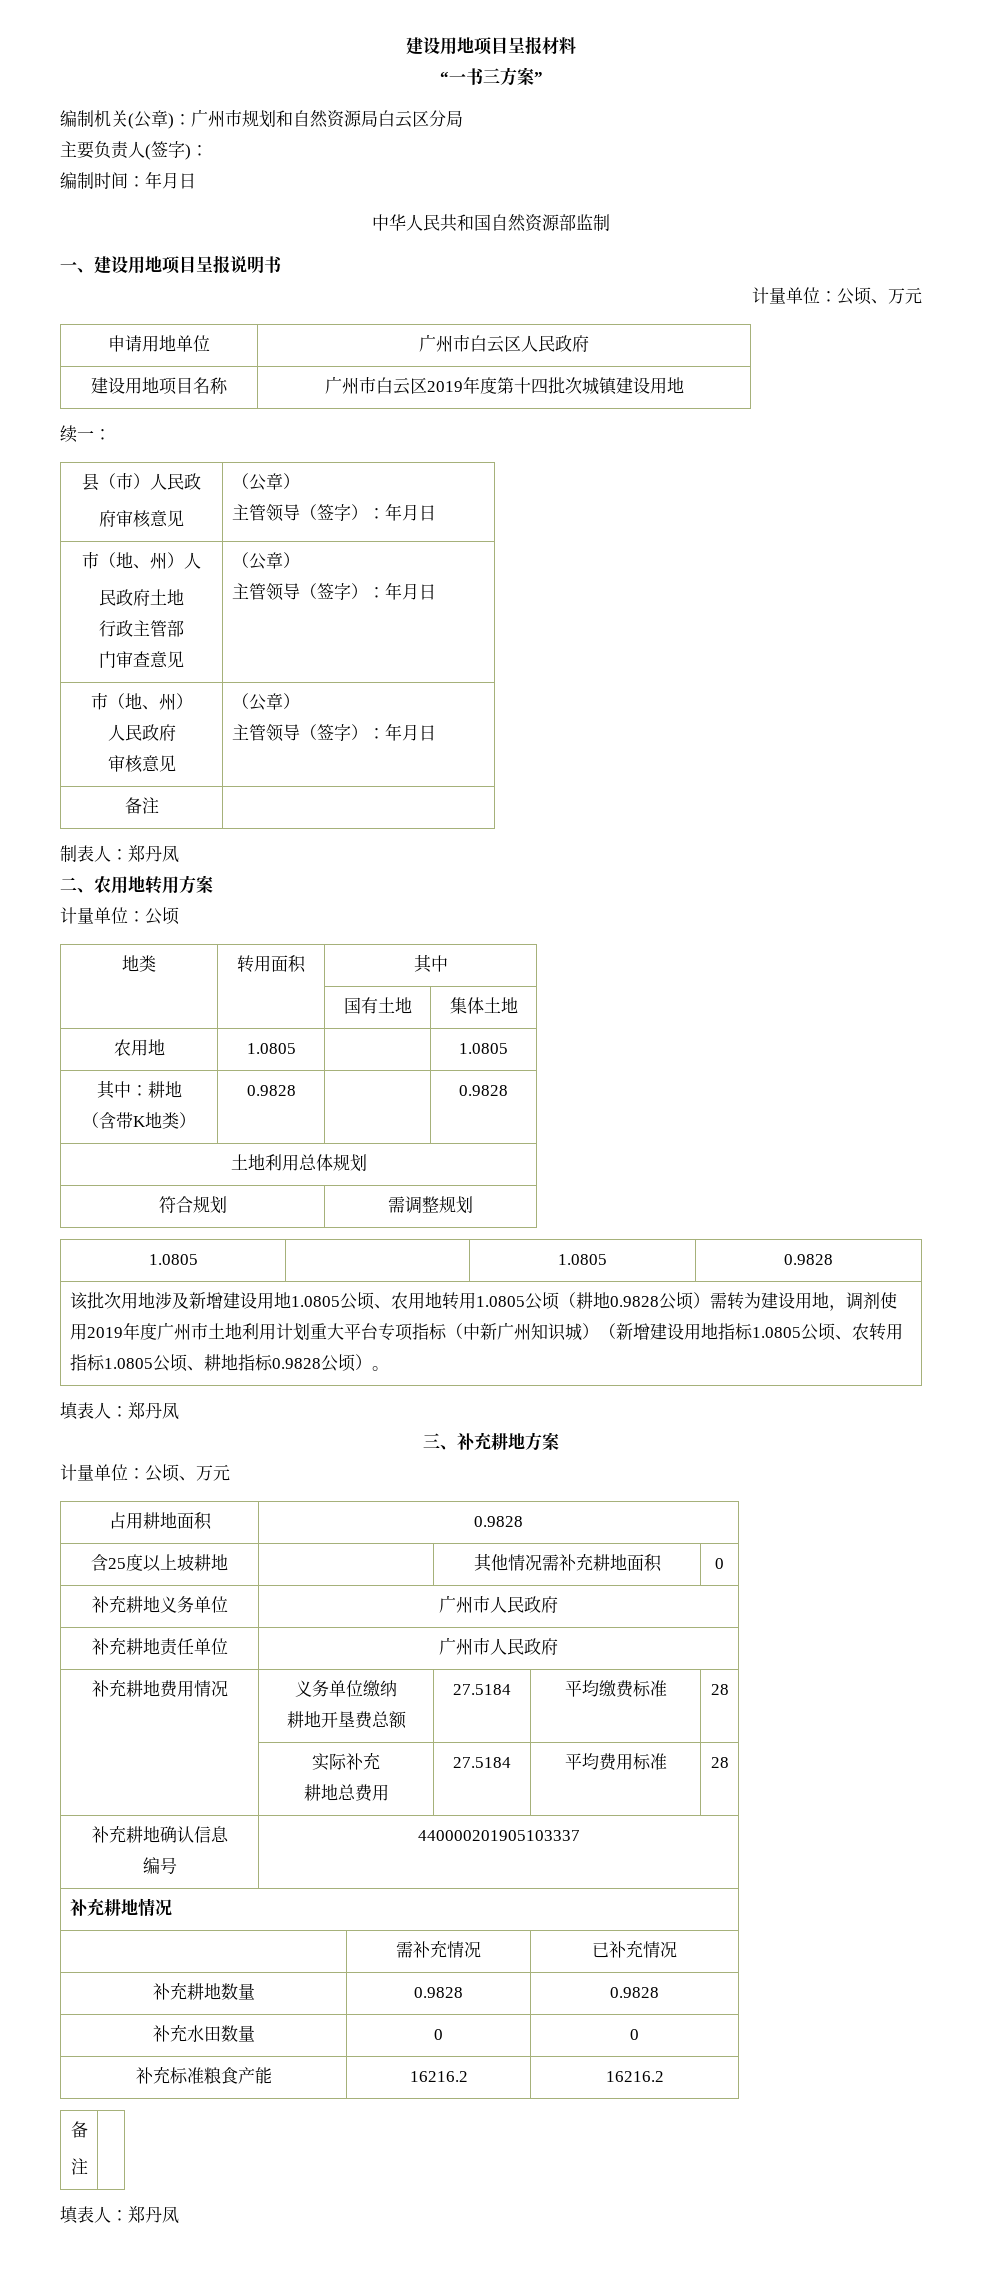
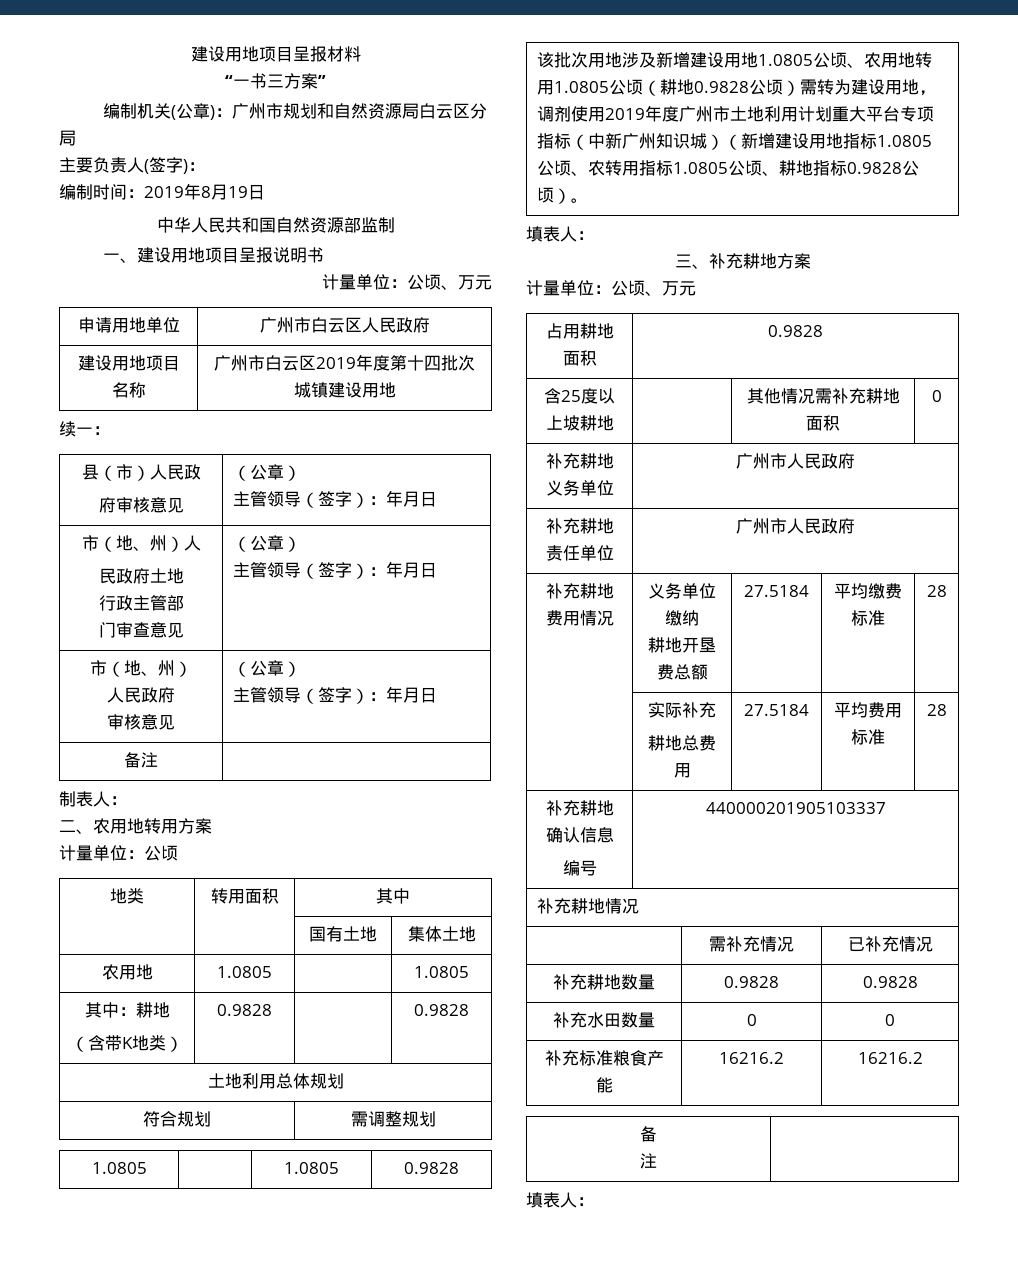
- 编制时间：年月日
+ 编制时间：2019年8月19日
- 制表人：郑丹凤
+ 制表人：
  该批次用地涉及新增建设用地1.0805公顷、农用地转用1.0805公顷（耕地0.9828公顷）需转为建设用地，调剂使用2019年度广州市土地利用计划重大平台专项指标（中新广州知识城）（新增建设用地指标1.0805公顷、农转用指标1.0805公顷、耕地指标0.9828公顷）。
- 填表人：郑丹凤
+ 填表人：
  补充标准粮食产能 | 16216.2 | 16216.2
  备
  注 |
- 填表人：郑丹凤
+ 填表人：

